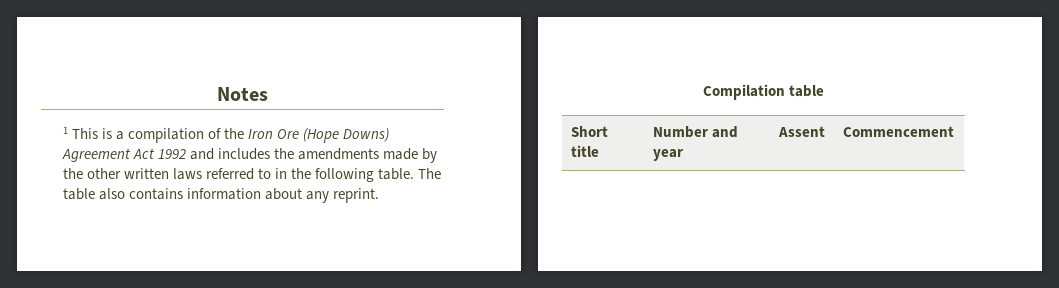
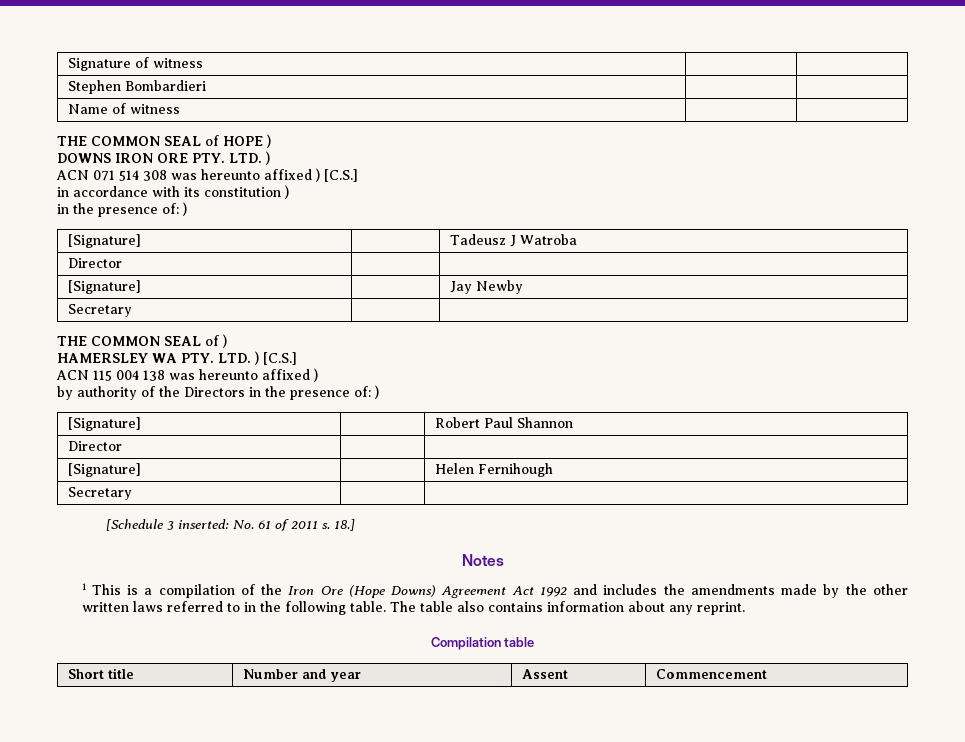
+ Signature of witness | |
+ Stephen Bombardieri | |
+ Name of witness | |
+ THE COMMON SEAL of HOPE )
+ DOWNS IRON ORE PTY. LTD. )
+ ACN 071 514 308 was hereunto affixed ) [C.S.]
+ in accordance with its constitution )
+ in the presence of: )
+ [Signature] | | Tadeusz J Watroba
+ Director | |
+ [Signature] | | Jay Newby
+ Secretary | |
+ THE COMMON SEAL of )
+ HAMERSLEY WA PTY. LTD. ) [C.S.]
+ ACN 115 004 138 was hereunto affixed )
+ by authority of the Directors in the presence of: )
+ [Signature] | | Robert Paul Shannon
+ Director | |
+ [Signature] | | Helen Fernihough
+ Secretary | |
+ [Schedule 3 inserted: No. 61 of 2011 s. 18.]

